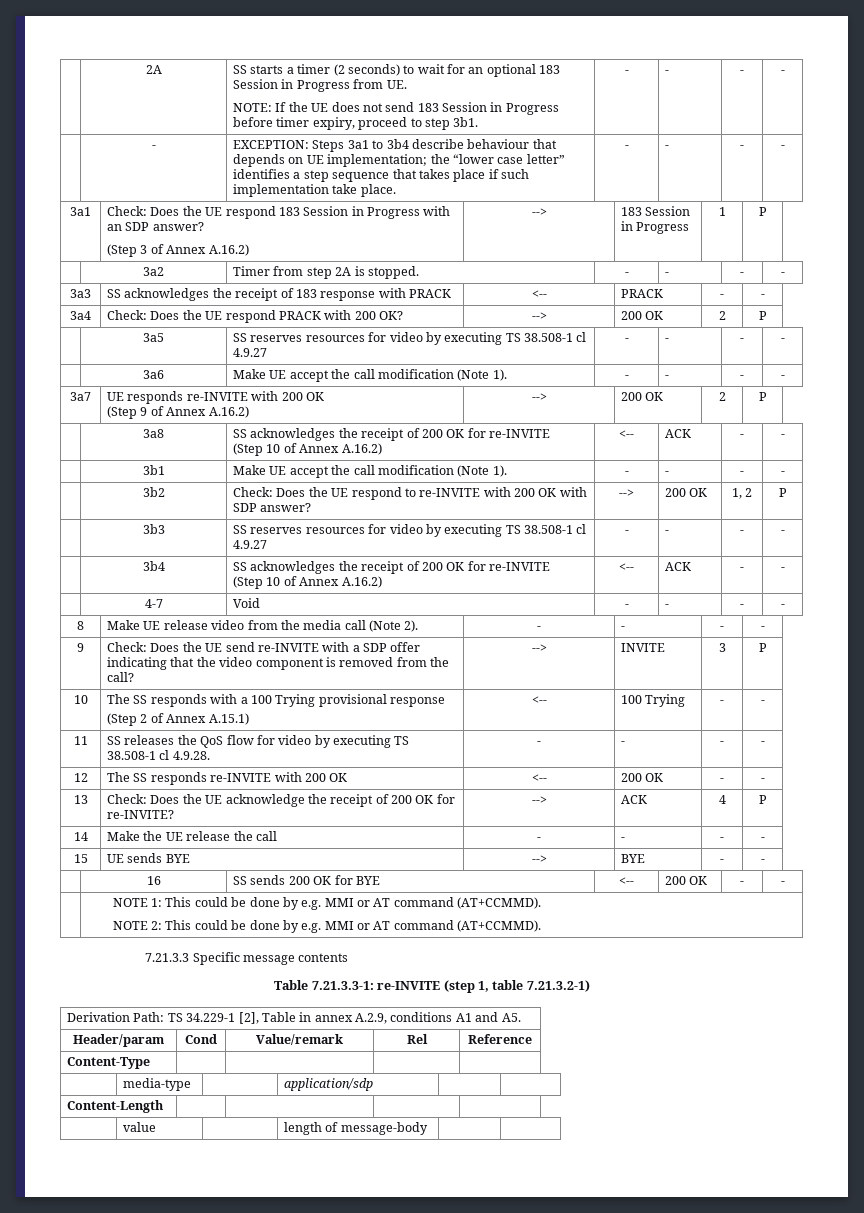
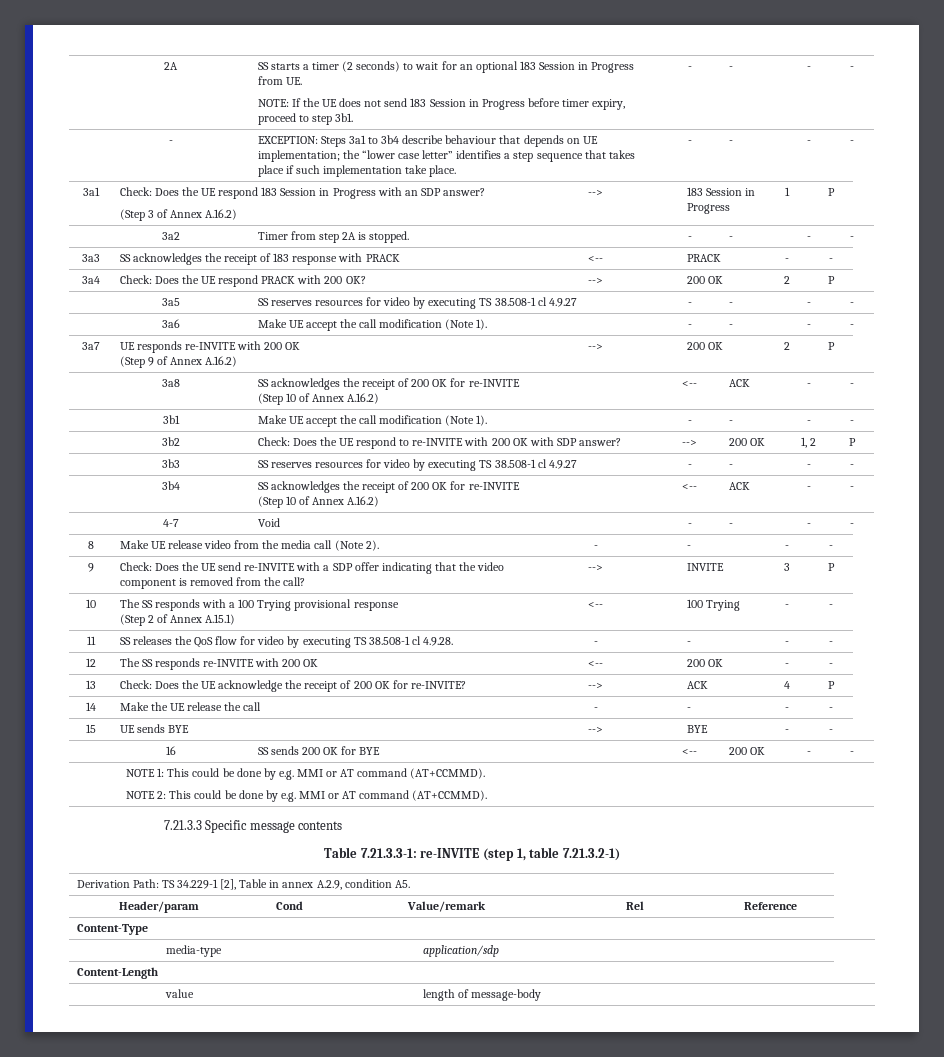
- Derivation Path: TS 34.229-1 [2], Table in annex A.2.9, conditions A1 and A5.
+ Derivation Path: TS 34.229-1 [2], Table in annex A.2.9, condition A5.

